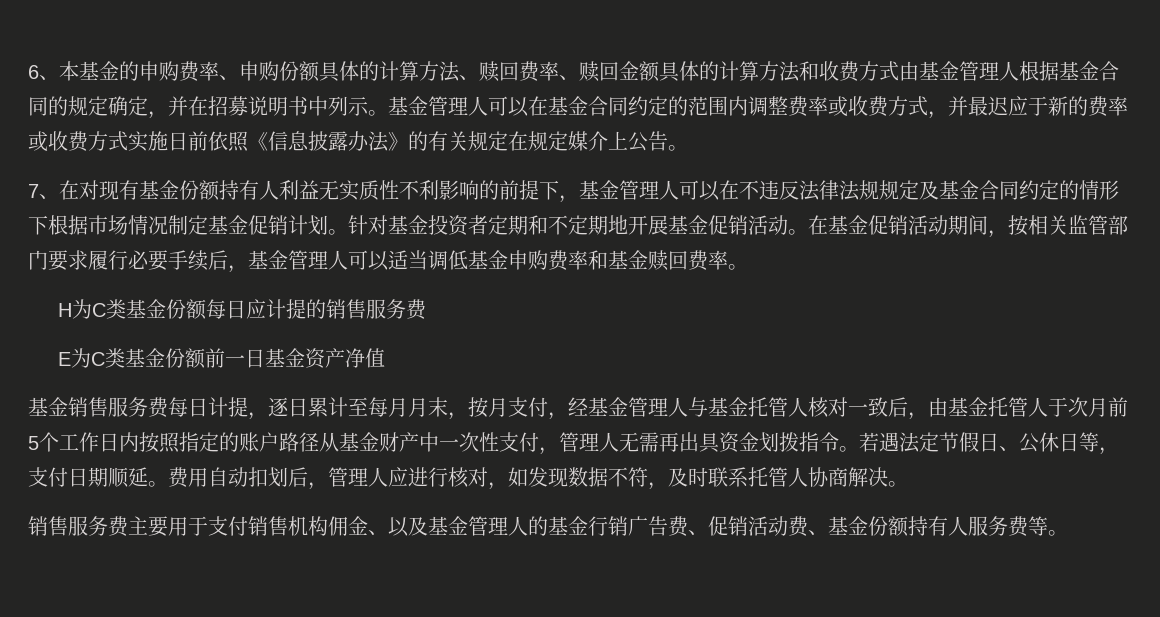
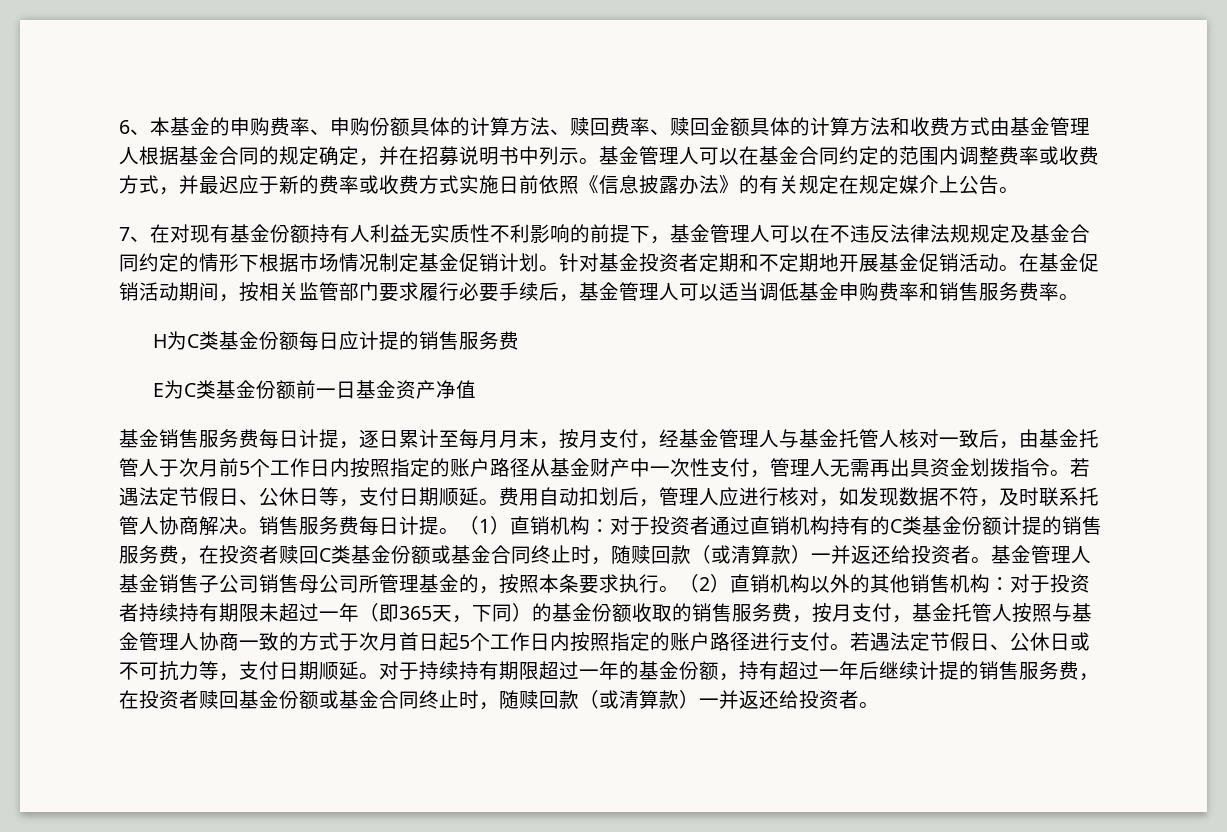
- 在基金促销活动期间，按相关监管部门要求履行必要手续后，基金管理人可以适当调低基金申购费率和基金赎回费率。
+ 在基金促销活动期间，按相关监管部门要求履行必要手续后，基金管理人可以适当调低基金申购费率和销售服务费率。
- 费用自动扣划后，管理人应进行核对，如发现数据不符，及时联系托管人协商解决。
- 销售服务费主要用于支付销售机构佣金、以及基金管理人的基金行销广告费、促销活动费、基金份额持有人服务费等。
+ 费用自动扣划后，管理人应进行核对，如发现数据不符，及时联系托管人协商解决。销售服务费每日计提。（1）直销机构：对于投资者通过直销机构持有的C类基金份额计提的销售服务费，在投资者赎回C类基金份额或基金合同终止时，随赎回款（或清算款）一并返还给投资者。基金管理人基金销售子公司销售母公司所管理基金的，按照本条要求执行。（2）直销机构以外的其他销售机构：对于投资者持续持有期限未超过一年（即365天，下同）的基金份额收取的销售服务费，按月支付，基金托管人按照与基金管理人协商一致的方式于次月首日起5个工作日内按照指定的账户路径进行支付。若遇法定节假日、公休日或不可抗力等，支付日期顺延。对于持续持有期限超过一年的基金份额，持有超过一年后继续计提的销售服务费，在投资者赎回基金份额或基金合同终止时，随赎回款（或清算款）一并返还给投资者。

